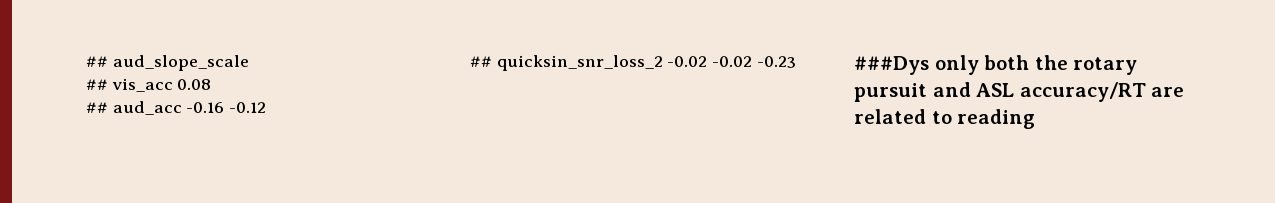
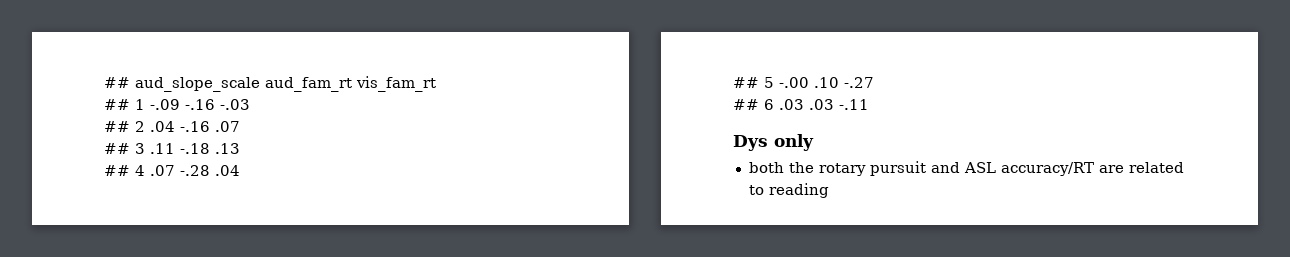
- ## aud_slope_scale
- ## vis_acc 0.08
- ## aud_acc -0.16 -0.12
- ## quicksin_snr_loss_2 -0.02 -0.02 -0.23
- ###Dys only both the rotary pursuit and ASL accuracy/RT are related to reading
+ ## aud_slope_scale aud_fam_rt vis_fam_rt
+ ## 1 -.09 -.16 -.03
+ ## 2 .04 -.16 .07
+ ## 3 .11 -.18 .13
+ ## 4 .07 -.28 .04
+ ## 5 -.00 .10 -.27
+ ## 6 .03 .03 -.11
+ Dys only
+ both the rotary pursuit and ASL accuracy/RT are related to reading

